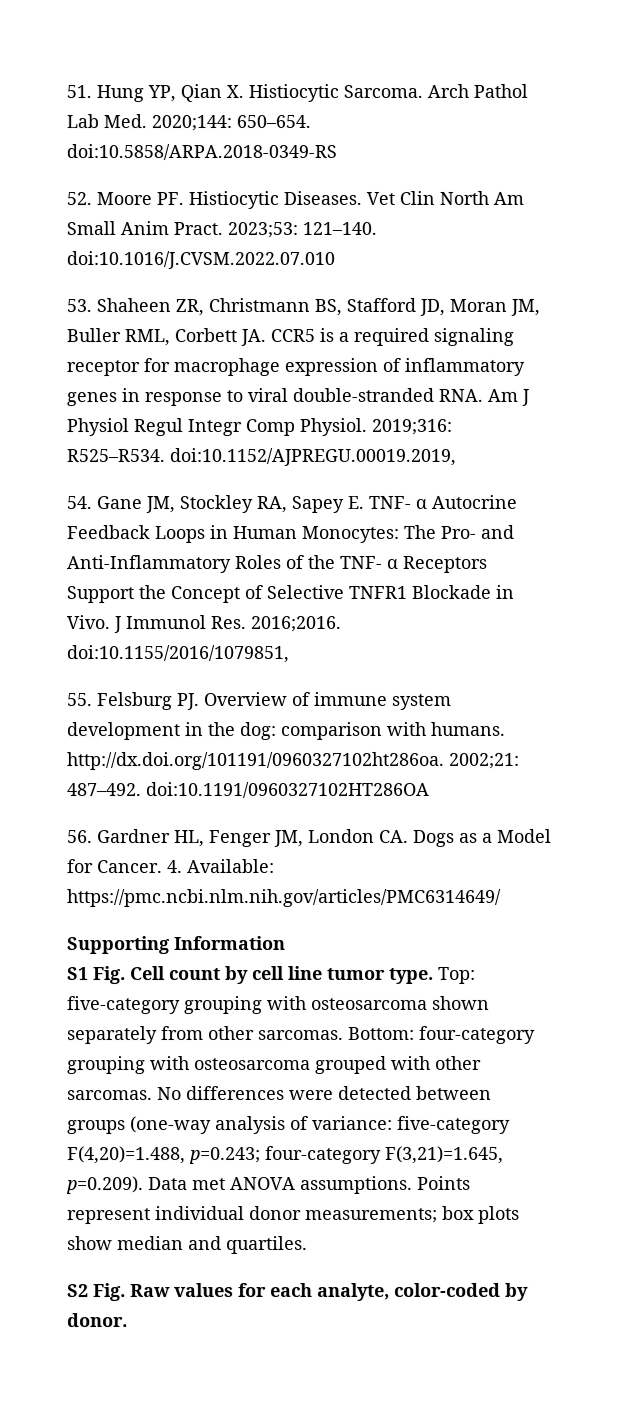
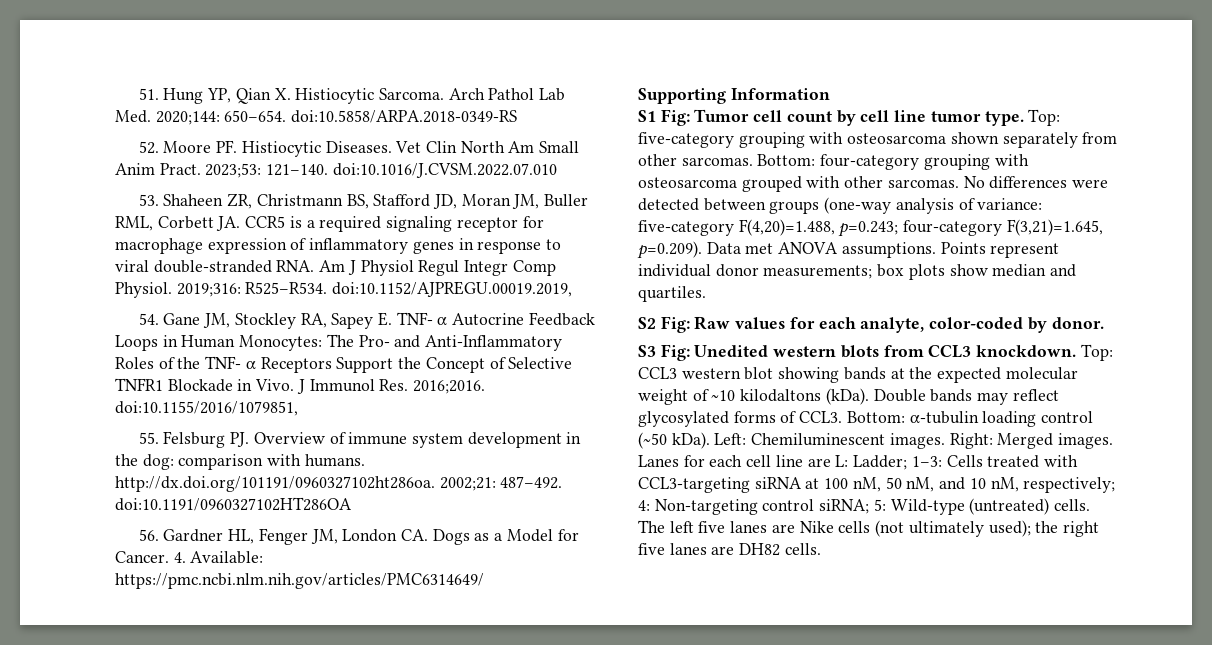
- S1 Fig. Cell count by cell line tumor type.
+ S1 Fig: Tumor cell count by cell line tumor type.
- S2 Fig. Raw values for each analyte, color-coded by donor.
+ S2 Fig: Raw values for each analyte, color-coded by donor.
+ S3 Fig: Unedited western blots from CCL3 knockdown. Top: CCL3 western blot showing bands at the expected molecular weight of ~10 kilodaltons (kDa). Double bands may reflect glycosylated forms of CCL3. Bottom: α-tubulin loading control (~50 kDa). Left: Chemiluminescent images. Right: Merged images. Lanes for each cell line are L: Ladder; 1–3: Cells treated with CCL3-targeting siRNA at 100 nM, 50 nM, and 10 nM, respectively; 4: Non-targeting control siRNA; 5: Wild-type (untreated) cells. The left five lanes are Nike cells (not ultimately used); the right five lanes are DH82 cells.

